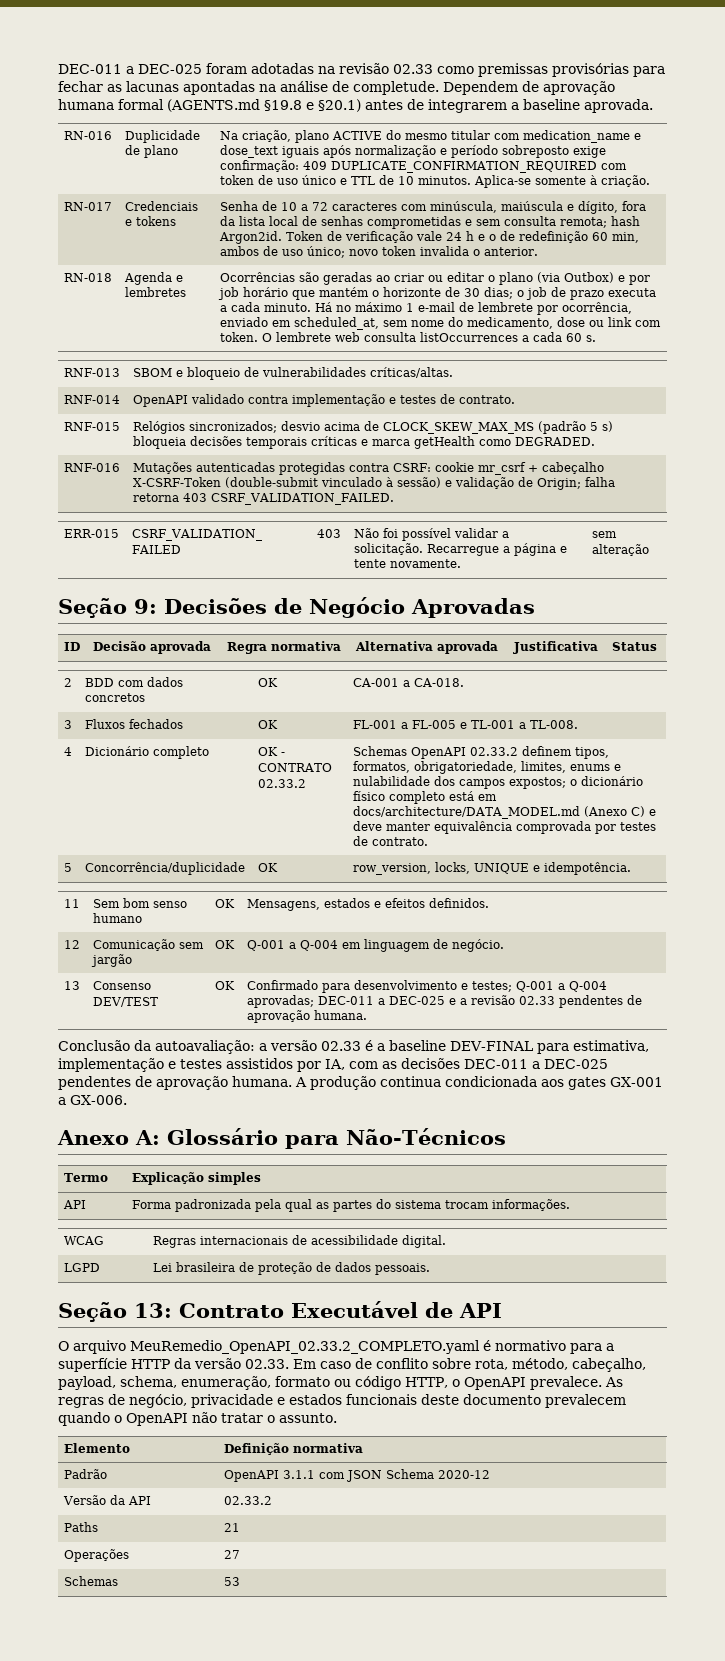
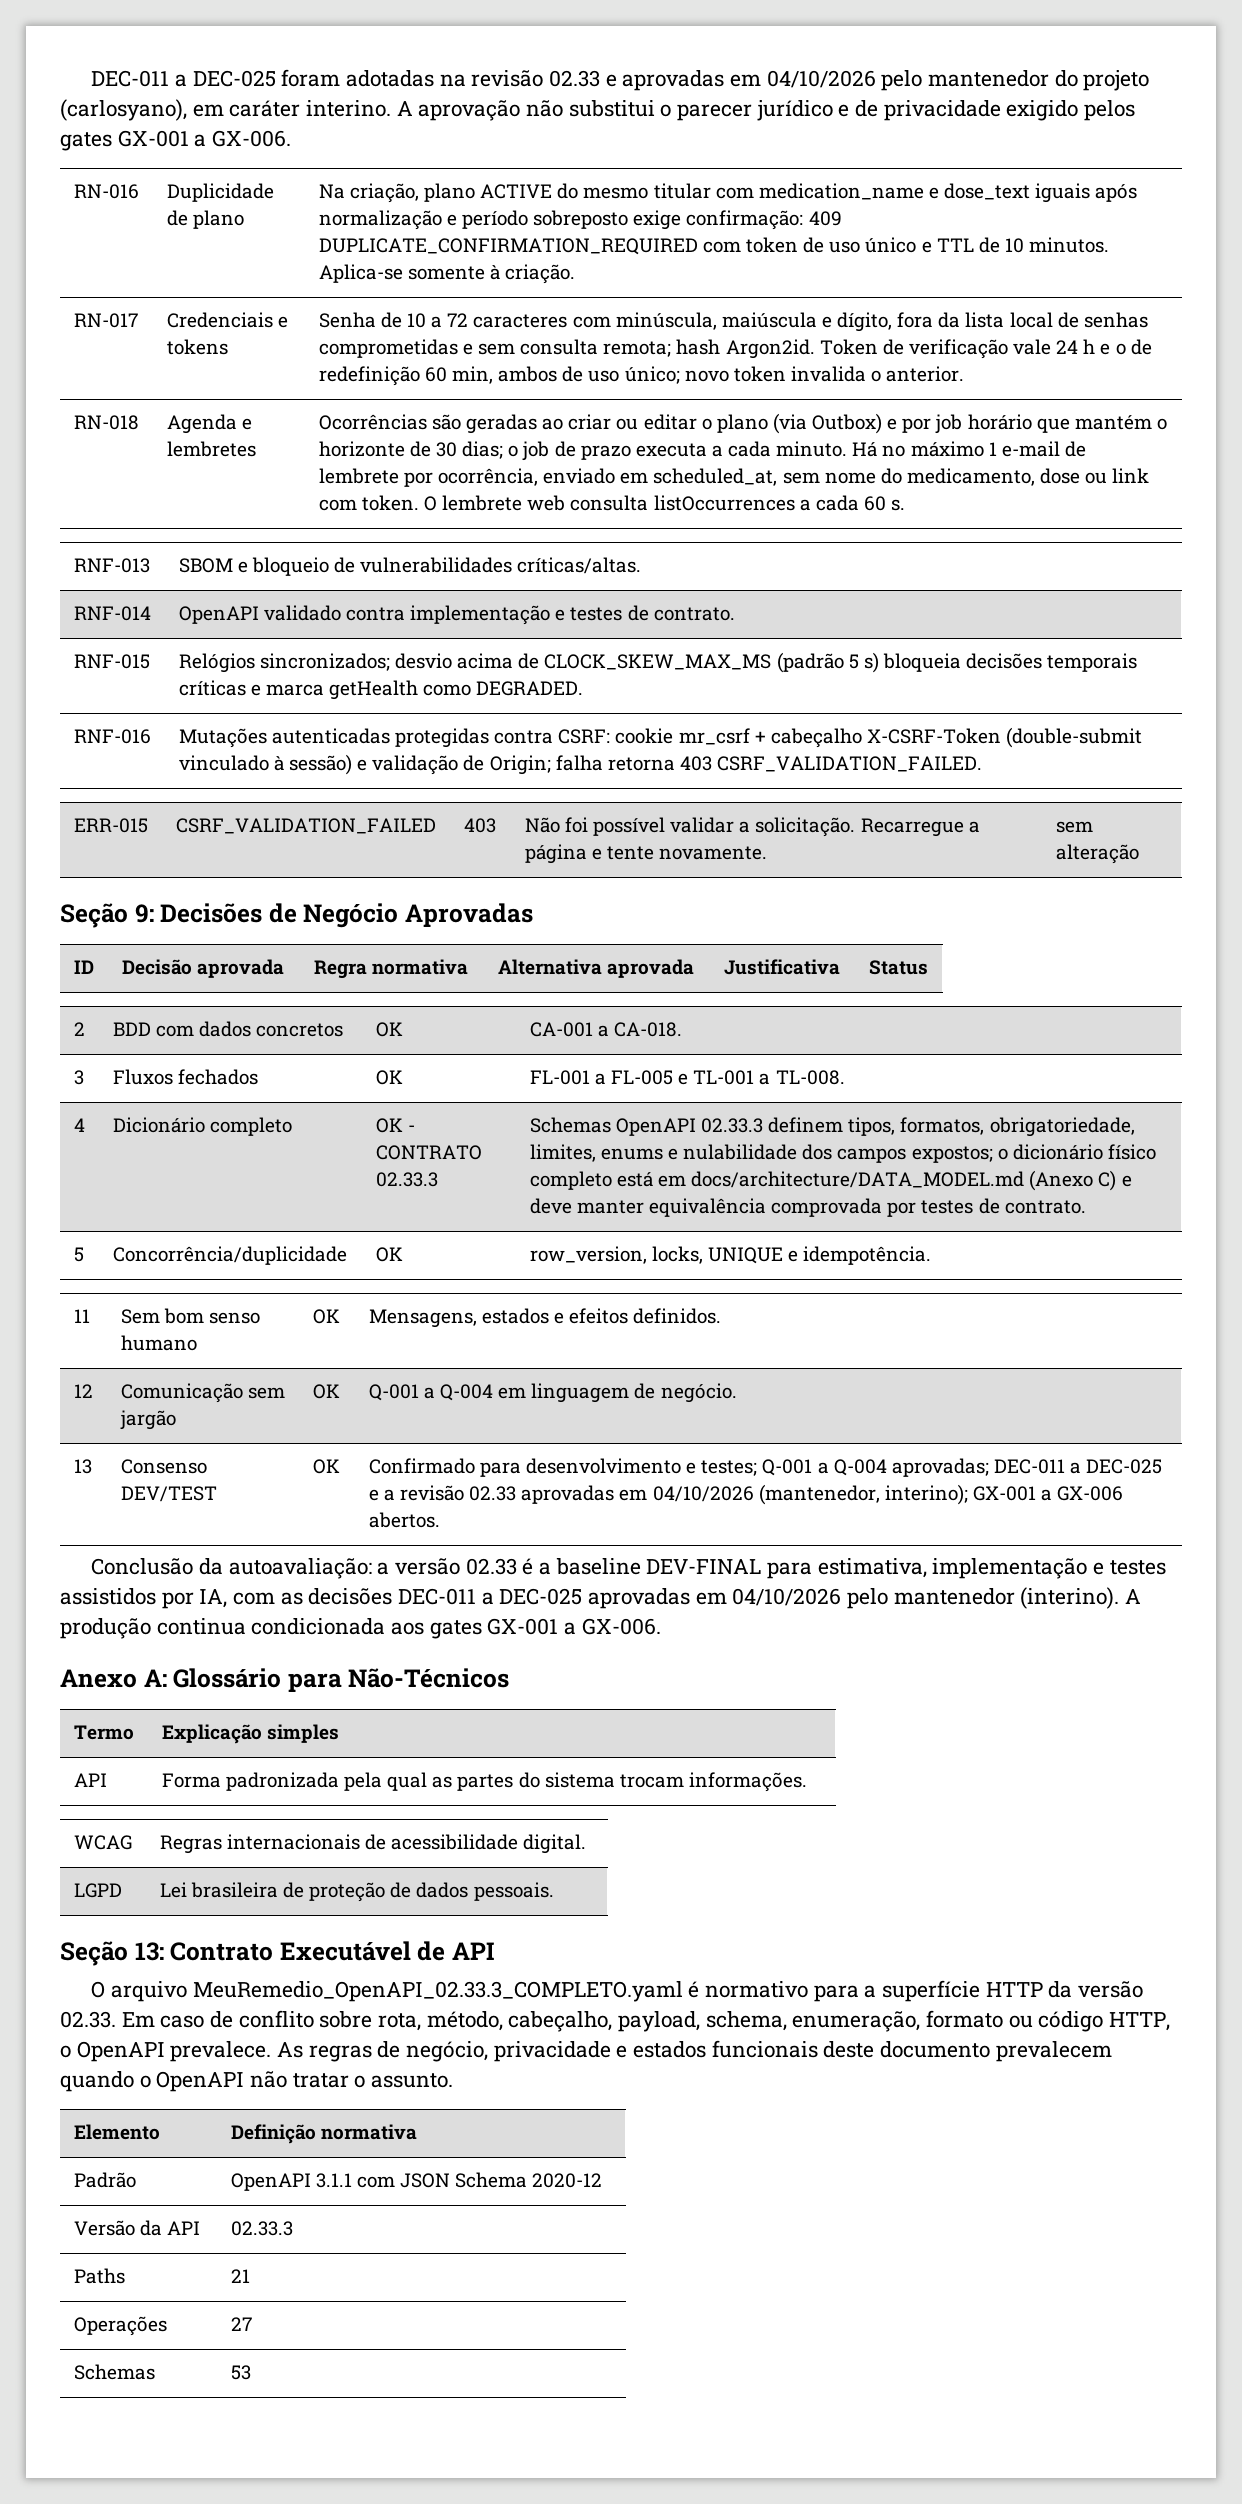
- DEC-011 a DEC-025 foram adotadas na revisão 02.33 como premissas provisórias para fechar as lacunas apontadas na análise de completude. Dependem de aprovação humana formal (AGENTS.md §19.8 e §20.1) antes de integrarem a baseline aprovada.
+ DEC-011 a DEC-025 foram adotadas na revisão 02.33 e aprovadas em 04/10/2026 pelo mantenedor do projeto (carlosyano), em caráter interino. A aprovação não substitui o parecer jurídico e de privacidade exigido pelos gates GX-001 a GX-006.
- 4 | Dicionário completo | OK - CONTRATO 02.33.2 | Schemas OpenAPI 02.33.2 definem tipos, formatos, obrigatoriedade, limites, enums e nulabilidade dos campos expostos; o dicionário físico completo está em docs/architecture/DATA_MODEL.md (Anexo C) e deve manter equivalência comprovada por testes de contrato.
+ 4 | Dicionário completo | OK - CONTRATO 02.33.3 | Schemas OpenAPI 02.33.3 definem tipos, formatos, obrigatoriedade, limites, enums e nulabilidade dos campos expostos; o dicionário físico completo está em docs/architecture/DATA_MODEL.md (Anexo C) e deve manter equivalência comprovada por testes de contrato.
- 13 | Consenso DEV/TEST | OK | Confirmado para desenvolvimento e testes; Q-001 a Q-004 aprovadas; DEC-011 a DEC-025 e a revisão 02.33 pendentes de aprovação humana.
+ 13 | Consenso DEV/TEST | OK | Confirmado para desenvolvimento e testes; Q-001 a Q-004 aprovadas; DEC-011 a DEC-025 e a revisão 02.33 aprovadas em 04/10/2026 (mantenedor, interino); GX-001 a GX-006 abertos.
- Conclusão da autoavaliação: a versão 02.33 é a baseline DEV-FINAL para estimativa, implementação e testes assistidos por IA, com as decisões DEC-011 a DEC-025 pendentes de aprovação humana.
+ Conclusão da autoavaliação: a versão 02.33 é a baseline DEV-FINAL para estimativa, implementação e testes assistidos por IA, com as decisões DEC-011 a DEC-025 aprovadas em 04/10/2026 pelo mantenedor (interino).
- O arquivo MeuRemedio_OpenAPI_02.33.2_COMPLETO.yaml é normativo para a superfície HTTP da versão 02.33. Em caso de conflito sobre rota, método, cabeçalho, payload, schema, enumeração, formato ou código HTTP, o OpenAPI prevalece.
+ O arquivo MeuRemedio_OpenAPI_02.33.3_COMPLETO.yaml é normativo para a superfície HTTP da versão 02.33. Em caso de conflito sobre rota, método, cabeçalho, payload, schema, enumeração, formato ou código HTTP, o OpenAPI prevalece.
- Versão da API | 02.33.2
+ Versão da API | 02.33.3

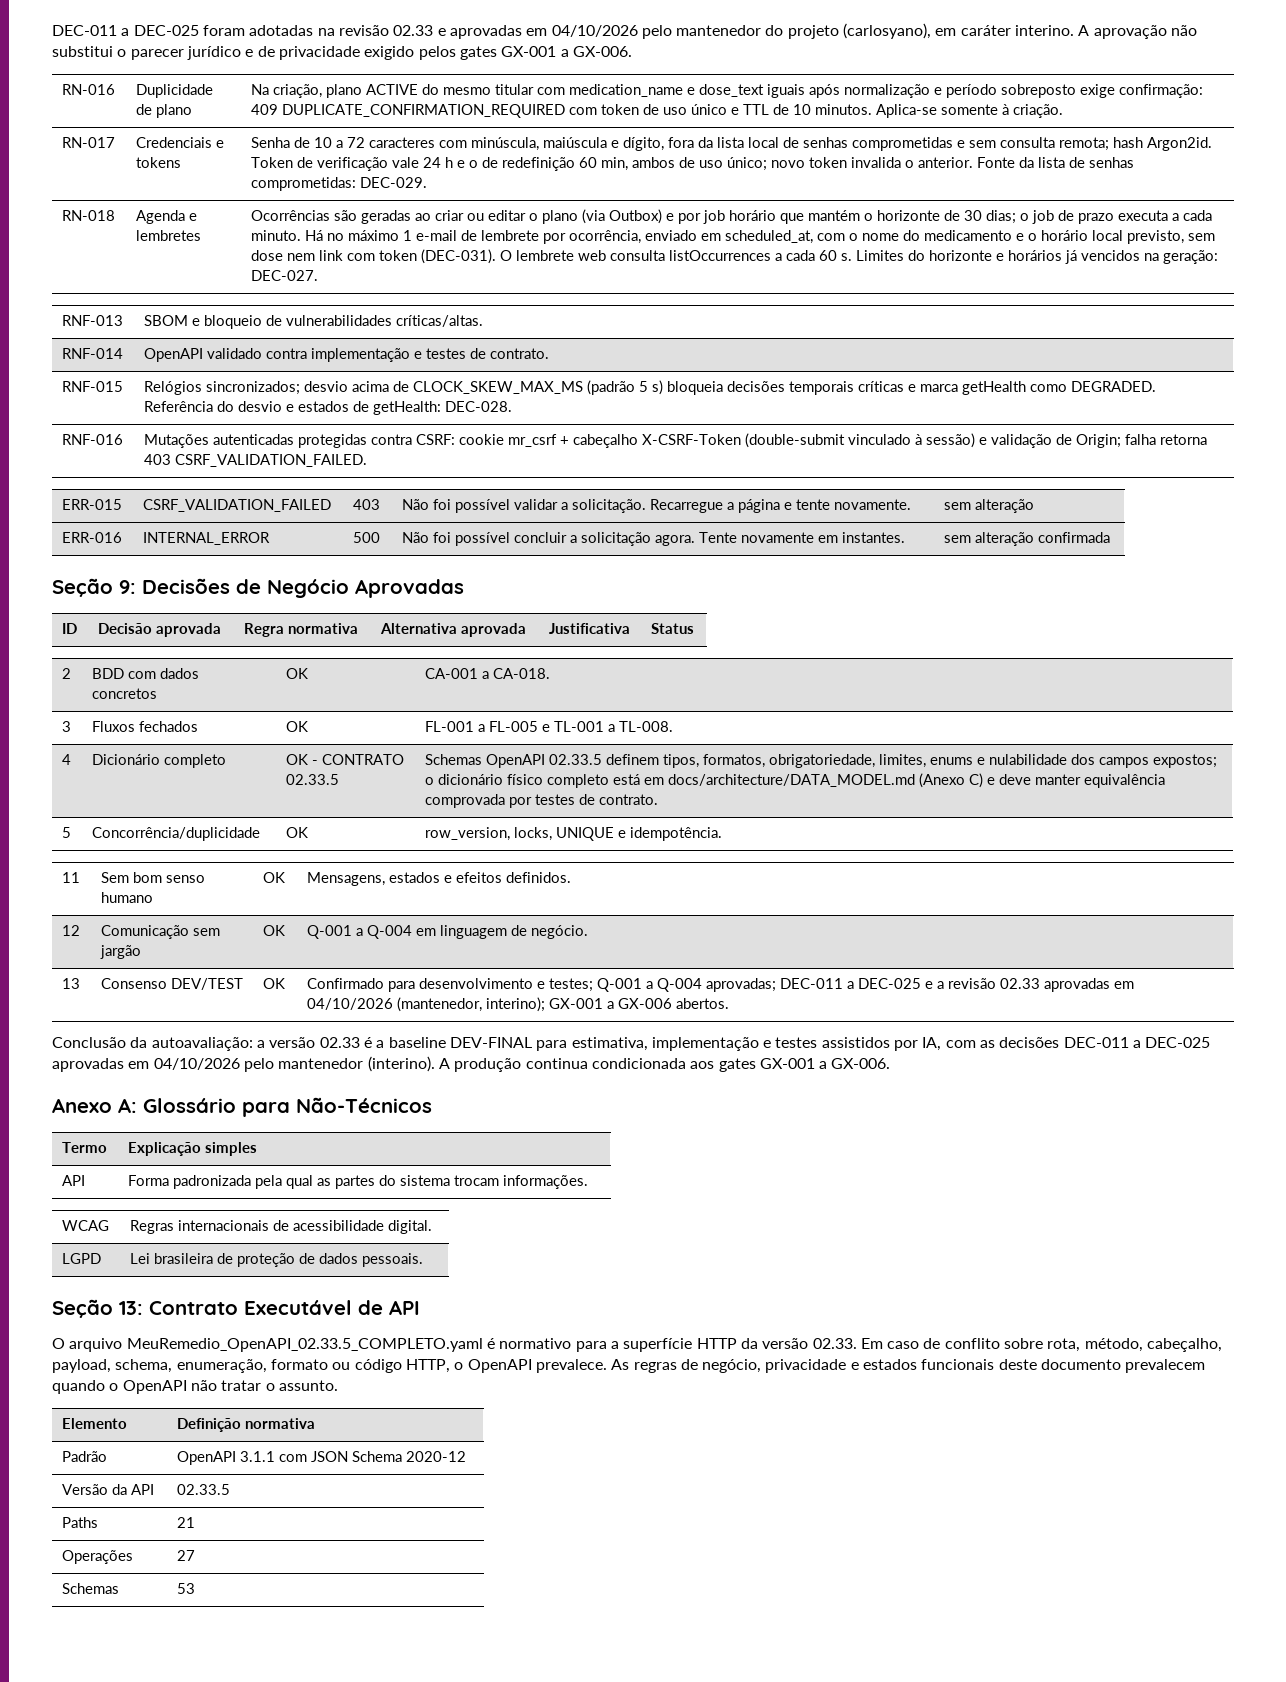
+ Fonte da lista de senhas comprometidas: DEC-029.
- Há no máximo 1 e-mail de lembrete por ocorrência, enviado em scheduled_at, sem nome do medicamento, dose ou link com token.
+ Há no máximo 1 e-mail de lembrete por ocorrência, enviado em scheduled_at, com o nome do medicamento e o horário local previsto, sem dose nem link com token (DEC-031).
+ Limites do horizonte e horários já vencidos na geração: DEC-027.
- RNF-015 | Relógios sincronizados; desvio acima de CLOCK_SKEW_MAX_MS (padrão 5 s) bloqueia decisões temporais críticas e marca getHealth como DEGRADED.
+ RNF-015 | Relógios sincronizados; desvio acima de CLOCK_SKEW_MAX_MS (padrão 5 s) bloqueia decisões temporais críticas e marca getHealth como DEGRADED. Referência do desvio e estados de getHealth: DEC-028.
+ ERR-016 | INTERNAL_ERROR | 500 | Não foi possível concluir a solicitação agora. Tente novamente em instantes. | sem alteração confirmada
- 4 | Dicionário completo | OK - CONTRATO 02.33.3 | Schemas OpenAPI 02.33.3 definem tipos, formatos, obrigatoriedade, limites, enums e nulabilidade dos campos expostos; o dicionário físico completo está em docs/architecture/DATA_MODEL.md (Anexo C) e deve manter equivalência comprovada por testes de contrato.
+ 4 | Dicionário completo | OK - CONTRATO 02.33.5 | Schemas OpenAPI 02.33.5 definem tipos, formatos, obrigatoriedade, limites, enums e nulabilidade dos campos expostos; o dicionário físico completo está em docs/architecture/DATA_MODEL.md (Anexo C) e deve manter equivalência comprovada por testes de contrato.
- O arquivo MeuRemedio_OpenAPI_02.33.3_COMPLETO.yaml é normativo para a superfície HTTP da versão 02.33. Em caso de conflito sobre rota, método, cabeçalho, payload, schema, enumeração, formato ou código HTTP, o OpenAPI prevalece.
+ O arquivo MeuRemedio_OpenAPI_02.33.5_COMPLETO.yaml é normativo para a superfície HTTP da versão 02.33. Em caso de conflito sobre rota, método, cabeçalho, payload, schema, enumeração, formato ou código HTTP, o OpenAPI prevalece.
- Versão da API | 02.33.3
+ Versão da API | 02.33.5

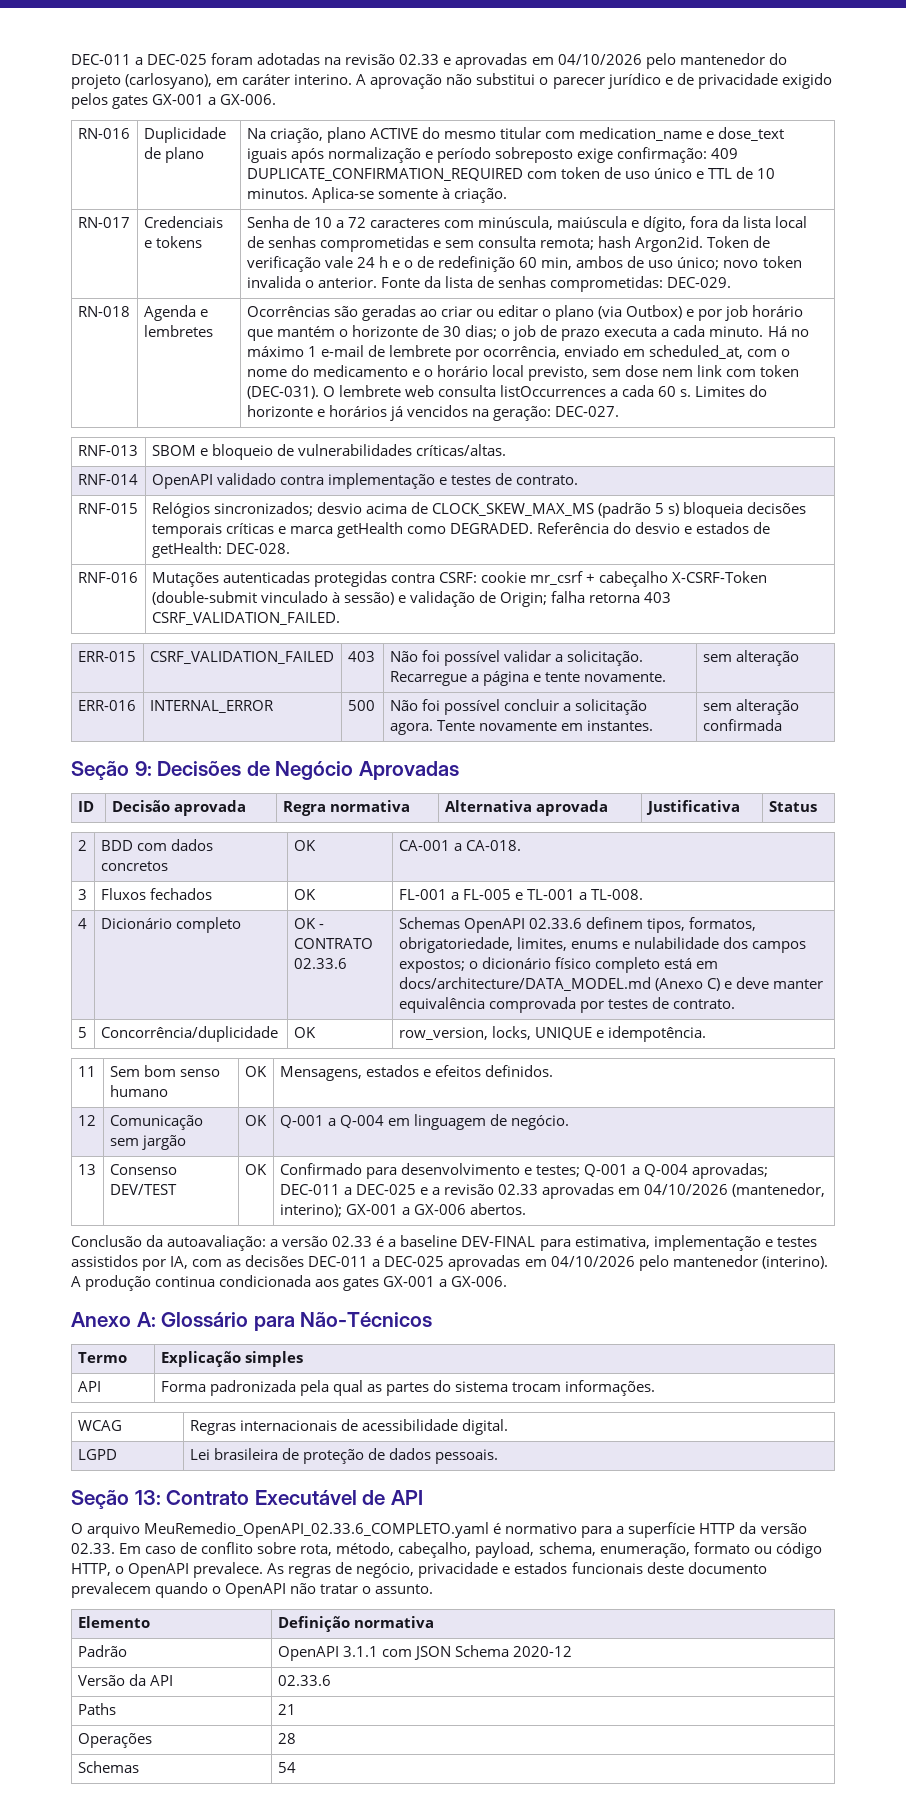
- 4 | Dicionário completo | OK - CONTRATO 02.33.5 | Schemas OpenAPI 02.33.5 definem tipos, formatos, obrigatoriedade, limites, enums e nulabilidade dos campos expostos; o dicionário físico completo está em docs/architecture/DATA_MODEL.md (Anexo C) e deve manter equivalência comprovada por testes de contrato.
+ 4 | Dicionário completo | OK - CONTRATO 02.33.6 | Schemas OpenAPI 02.33.6 definem tipos, formatos, obrigatoriedade, limites, enums e nulabilidade dos campos expostos; o dicionário físico completo está em docs/architecture/DATA_MODEL.md (Anexo C) e deve manter equivalência comprovada por testes de contrato.
- O arquivo MeuRemedio_OpenAPI_02.33.5_COMPLETO.yaml é normativo para a superfície HTTP da versão 02.33. Em caso de conflito sobre rota, método, cabeçalho, payload, schema, enumeração, formato ou código HTTP, o OpenAPI prevalece.
+ O arquivo MeuRemedio_OpenAPI_02.33.6_COMPLETO.yaml é normativo para a superfície HTTP da versão 02.33. Em caso de conflito sobre rota, método, cabeçalho, payload, schema, enumeração, formato ou código HTTP, o OpenAPI prevalece.
- Versão da API | 02.33.5
+ Versão da API | 02.33.6
- Operações | 27
+ Operações | 28
- Schemas | 53
+ Schemas | 54

